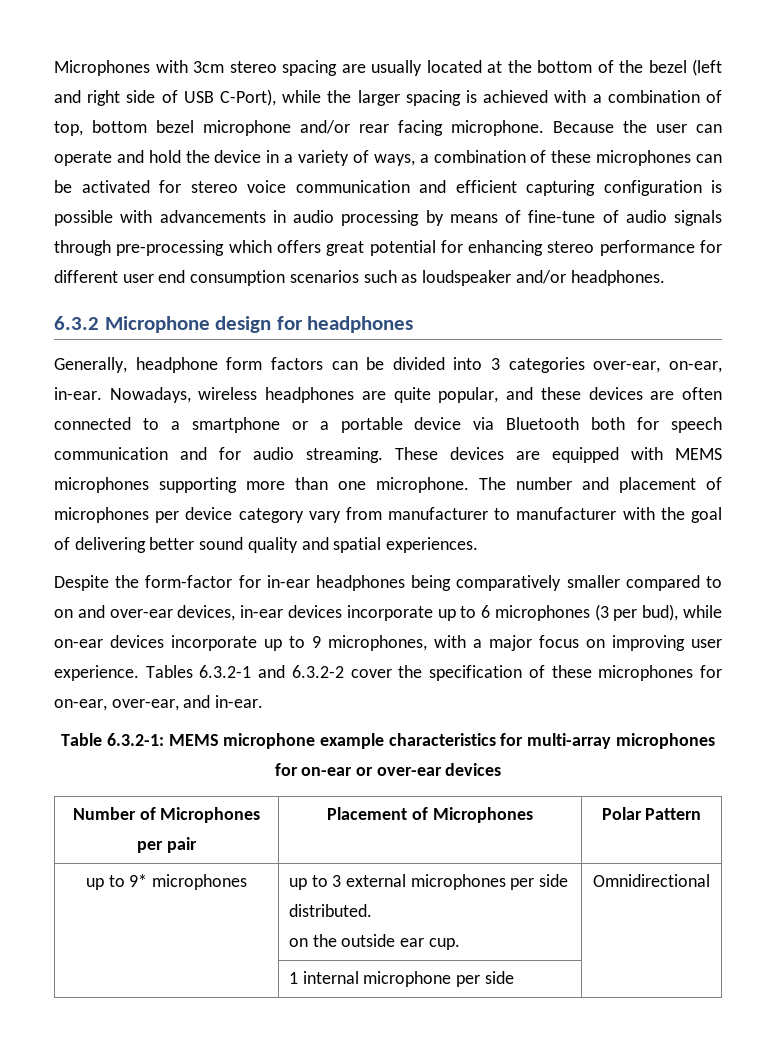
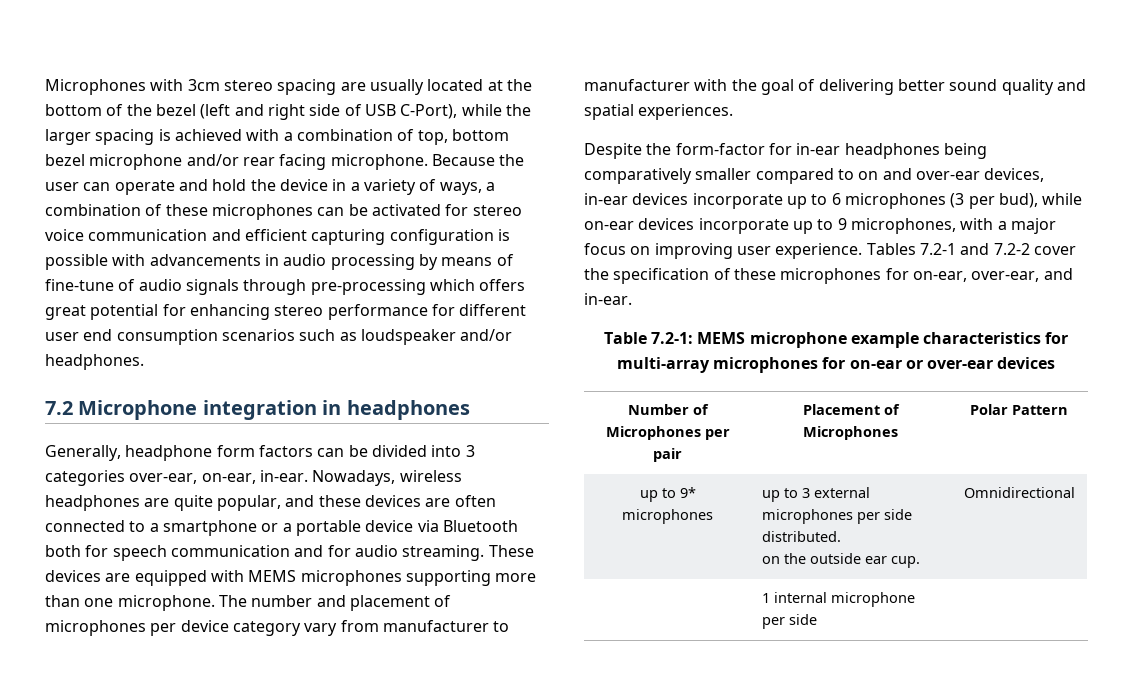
- 6.3.2 Microphone design for headphones
+ 7.2 Microphone integration in headphones
- Tables 6.3.2-1 and 6.3.2-2 cover the specification of these microphones for on-ear, over-ear, and in-ear.
+ Tables 7.2-1 and 7.2-2 cover the specification of these microphones for on-ear, over-ear, and in-ear.
- Table 6.3.2-1: MEMS microphone example characteristics for multi-array microphones for on-ear or over-ear devices
+ Table 7.2-1: MEMS microphone example characteristics for multi-array microphones for on-ear or over-ear devices

